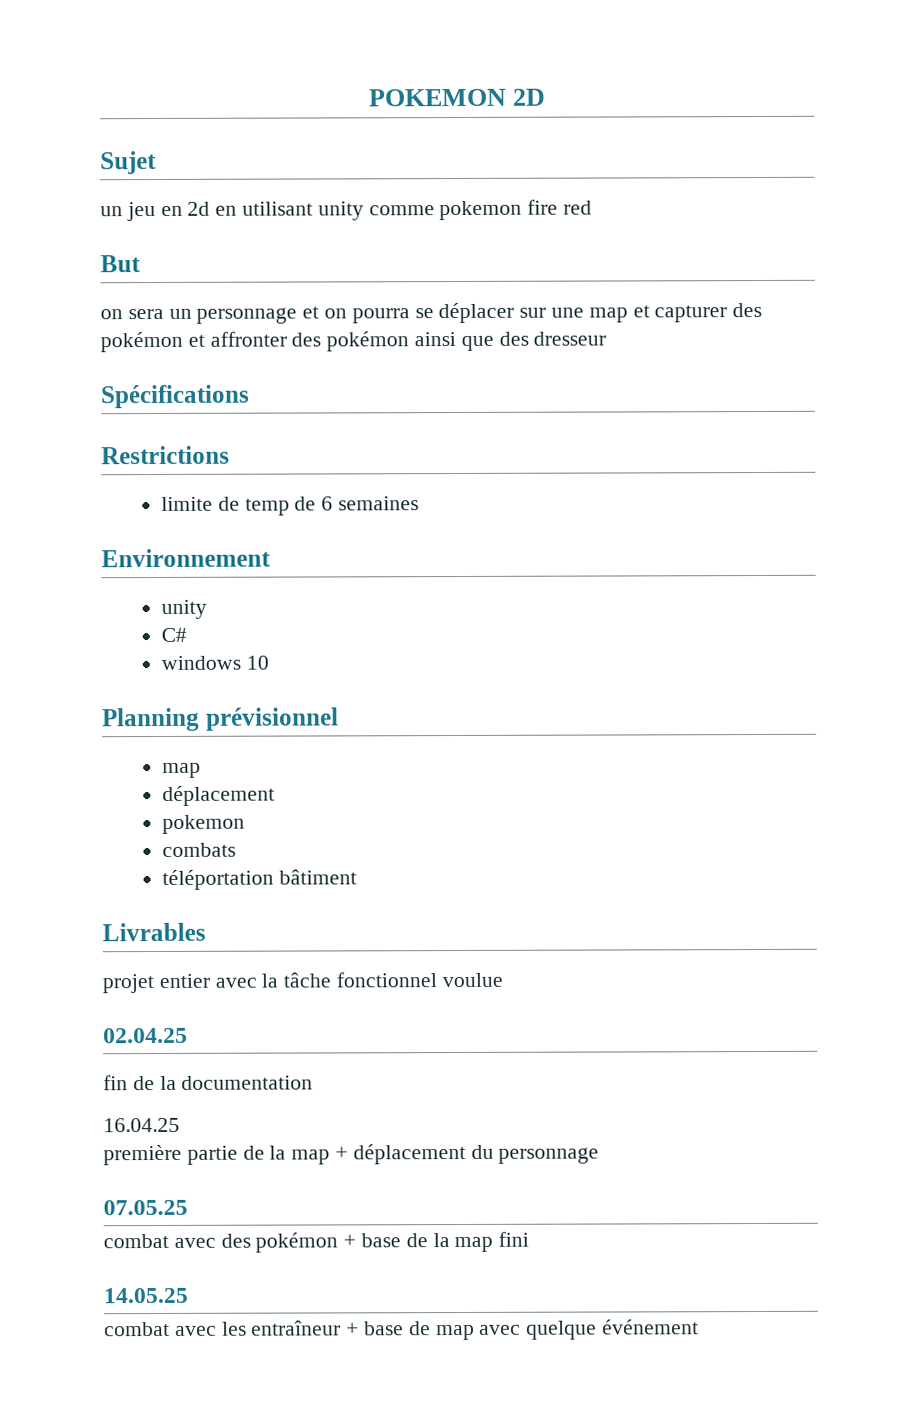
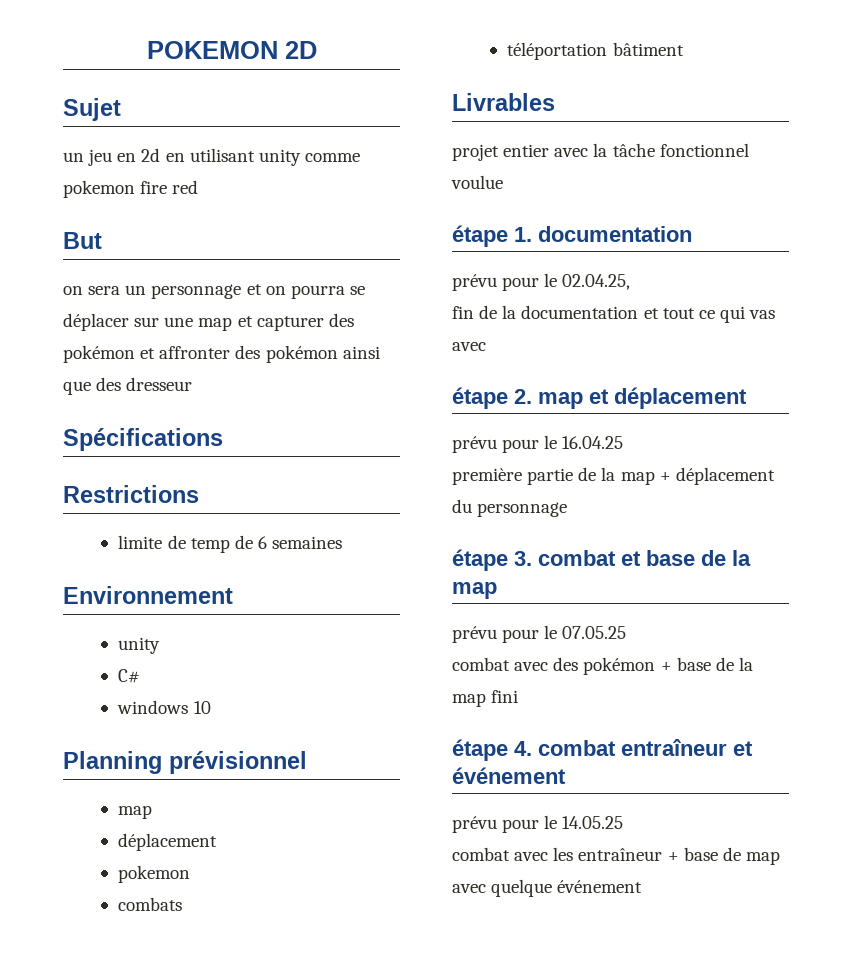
- 02.04.25
- fin de la documentation
- 16.04.25
+ étape 1. documentation
+ prévu pour le 02.04.25,
+ fin de la documentation et tout ce qui vas avec
+ étape 2. map et déplacement
+ prévu pour le 16.04.25
- 07.05.25
+ étape 3. combat et base de la map
+ prévu pour le 07.05.25
- 14.05.25
+ étape 4. combat entraîneur et événement
+ prévu pour le 14.05.25

